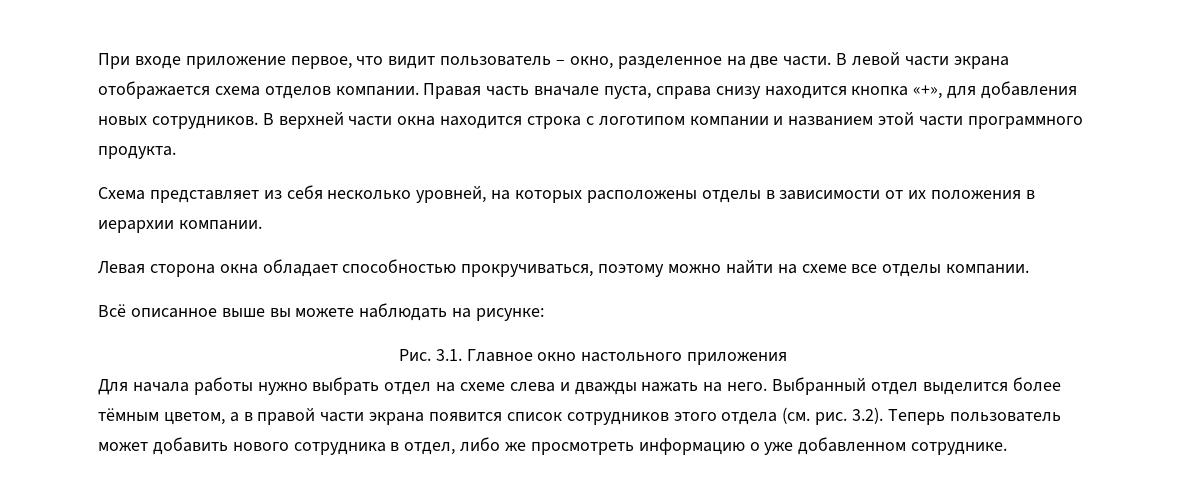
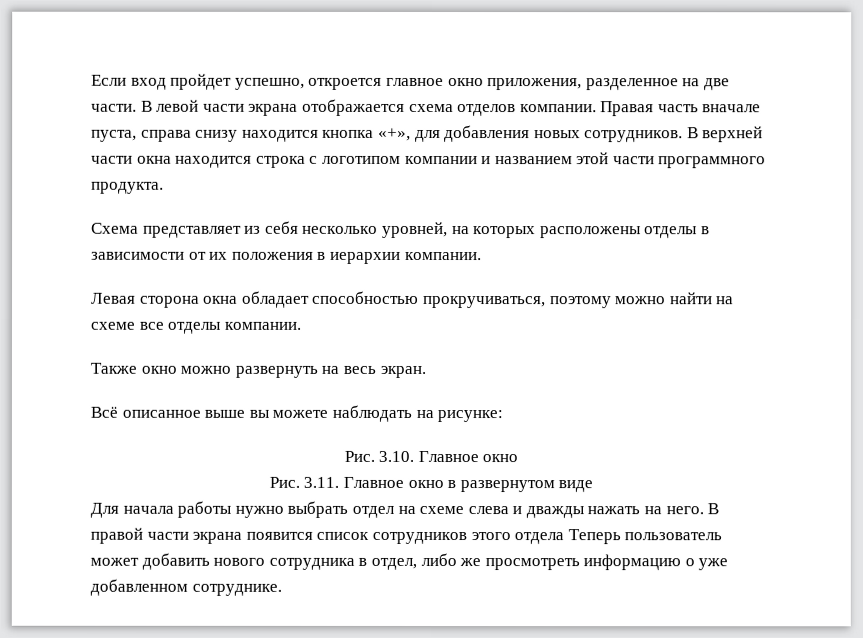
- При входе приложение первое, что видит пользователь – окно, разделенное на две части.
+ Если вход пройдет успешно, откроется главное окно приложения, разделенное на две части.
+ Также окно можно развернуть на весь экран.
- Рис. 3.1. Главное окно настольного приложения
+ Рис. 3.10. Главное окно
+ Рис. 3.11. Главное окно в развернутом виде
- Выбранный отдел выделится более тёмным цветом, а в правой части экрана появится список сотрудников этого отдела (см. рис. 3.2). Теперь пользователь может добавить нового сотрудника в отдел, либо же просмотреть информацию о уже добавленном сотруднике.
+ В правой части экрана появится список сотрудников этого отдела Теперь пользователь может добавить нового сотрудника в отдел, либо же просмотреть информацию о уже добавленном сотруднике.

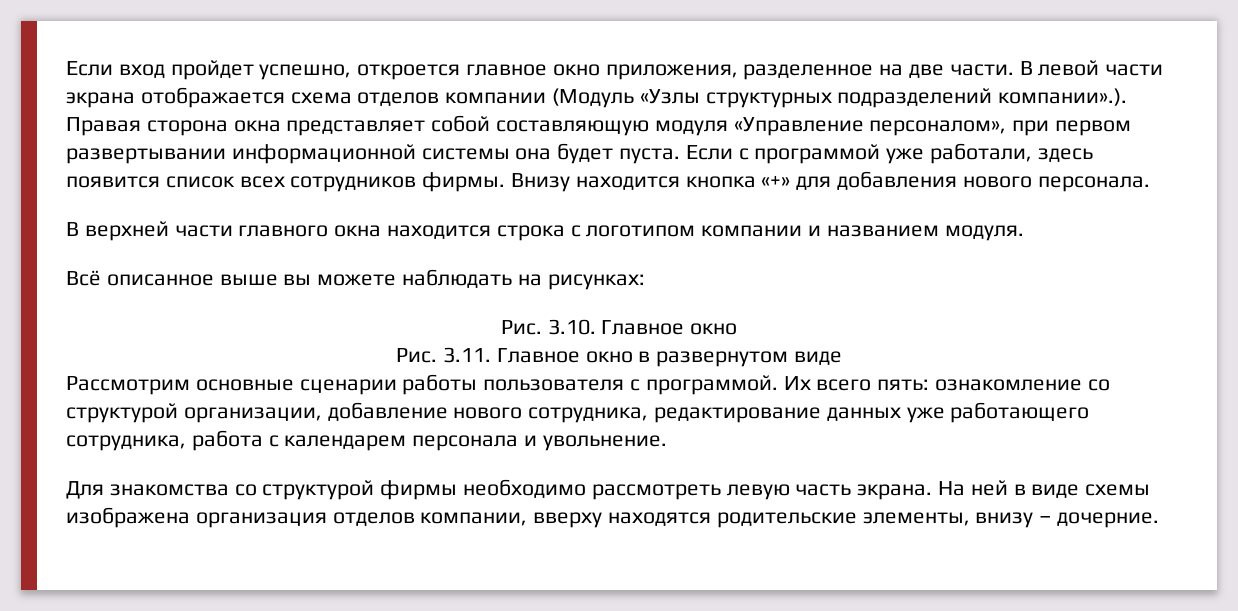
- В левой части экрана отображается схема отделов компании. Правая часть вначале пуста, справа снизу находится кнопка «+», для добавления новых сотрудников. В верхней части окна находится строка с логотипом компании и названием этой части программного продукта.
- Схема представляет из себя несколько уровней, на которых расположены отделы в зависимости от их положения в иерархии компании.
- Левая сторона окна обладает способностью прокручиваться, поэтому можно найти на схеме все отделы компании.
- Также окно можно развернуть на весь экран.
+ В левой части экрана отображается схема отделов компании (Модуль «Узлы структурных подразделений компании».). Правая сторона окна представляет собой составляющую модуля «Управление персоналом», при первом развертывании информационной системы она будет пуста. Если с программой уже работали, здесь появится список всех сотрудников фирмы. Внизу находится кнопка «+» для добавления нового персонала.
+ В верхней части главного окна находится строка с логотипом компании и названием модуля.
- Всё описанное выше вы можете наблюдать на рисунке:
+ Всё описанное выше вы можете наблюдать на рисунках:
- Для начала работы нужно выбрать отдел на схеме слева и дважды нажать на него. В правой части экрана появится список сотрудников этого отдела Теперь пользователь может добавить нового сотрудника в отдел, либо же просмотреть информацию о уже добавленном сотруднике.
+ Рассмотрим основные сценарии работы пользователя с программой. Их всего пять: ознакомление со структурой организации, добавление нового сотрудника, редактирование данных уже работающего сотрудника, работа с календарем персонала и увольнение.
+ Для знакомства со структурой фирмы необходимо рассмотреть левую часть экрана. На ней в виде схемы изображена организация отделов компании, вверху находятся родительские элементы, внизу – дочерние.

